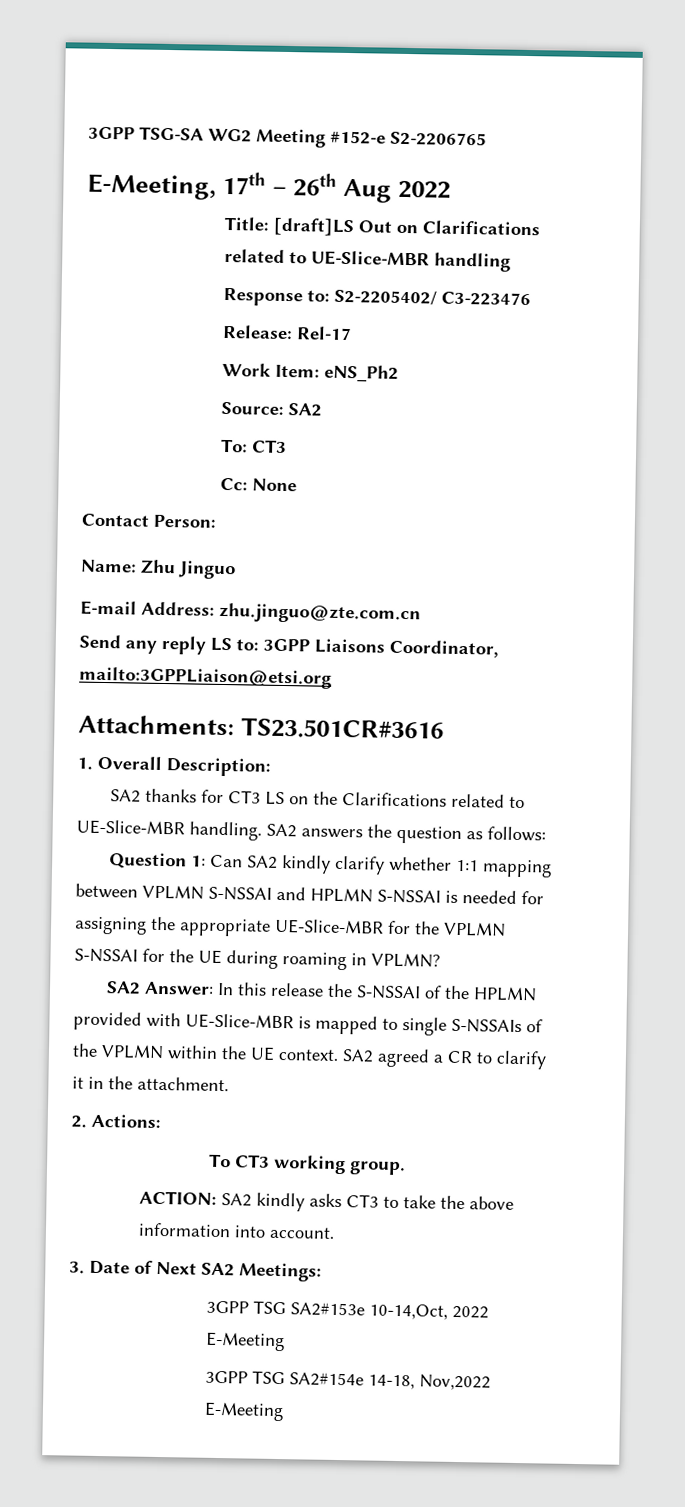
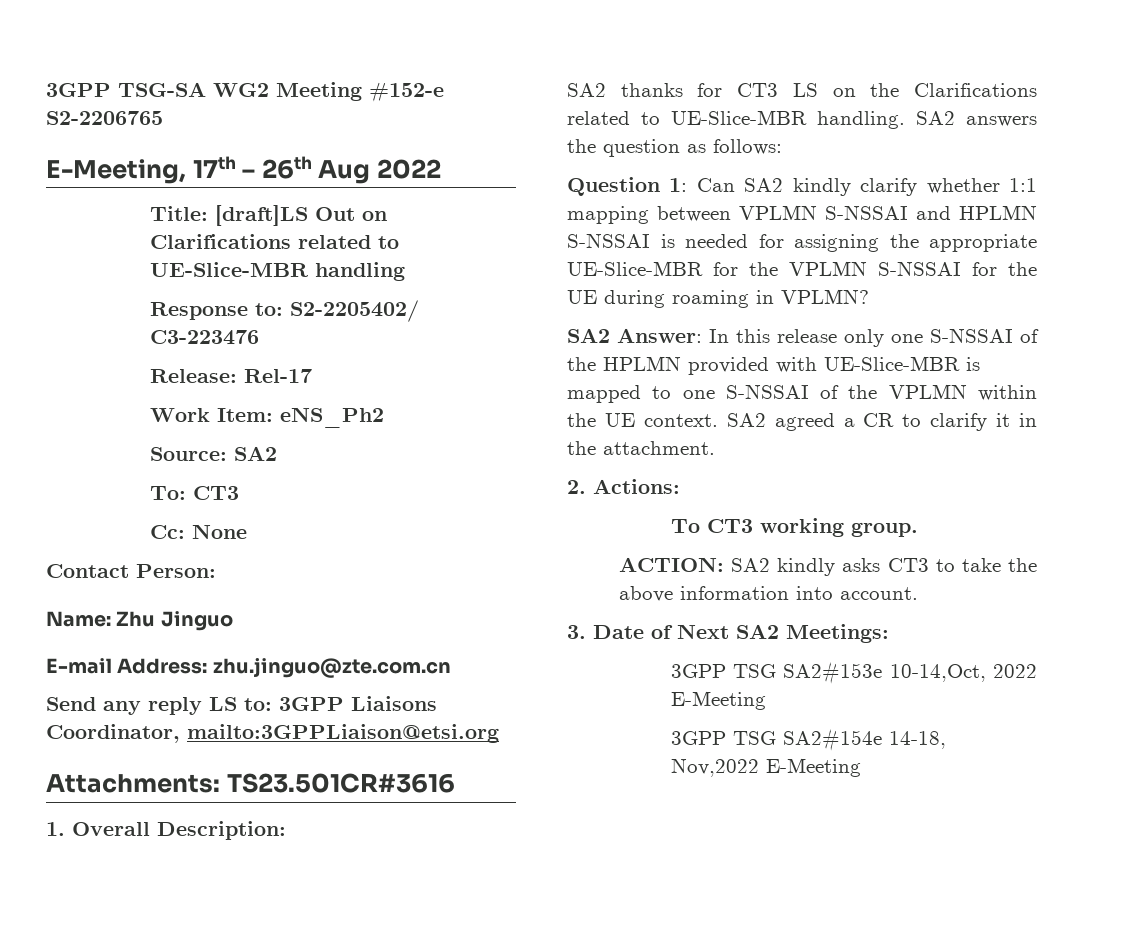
- SA2 Answer: In this release the S-NSSAI of the HPLMN provided with UE-Slice-MBR is mapped to single S-NSSAIs of the VPLMN within the UE context.
+ SA2 Answer: In this release only one S-NSSAI of the HPLMN provided with UE-Slice-MBR is mapped to one S-NSSAI of the VPLMN within the UE context.

